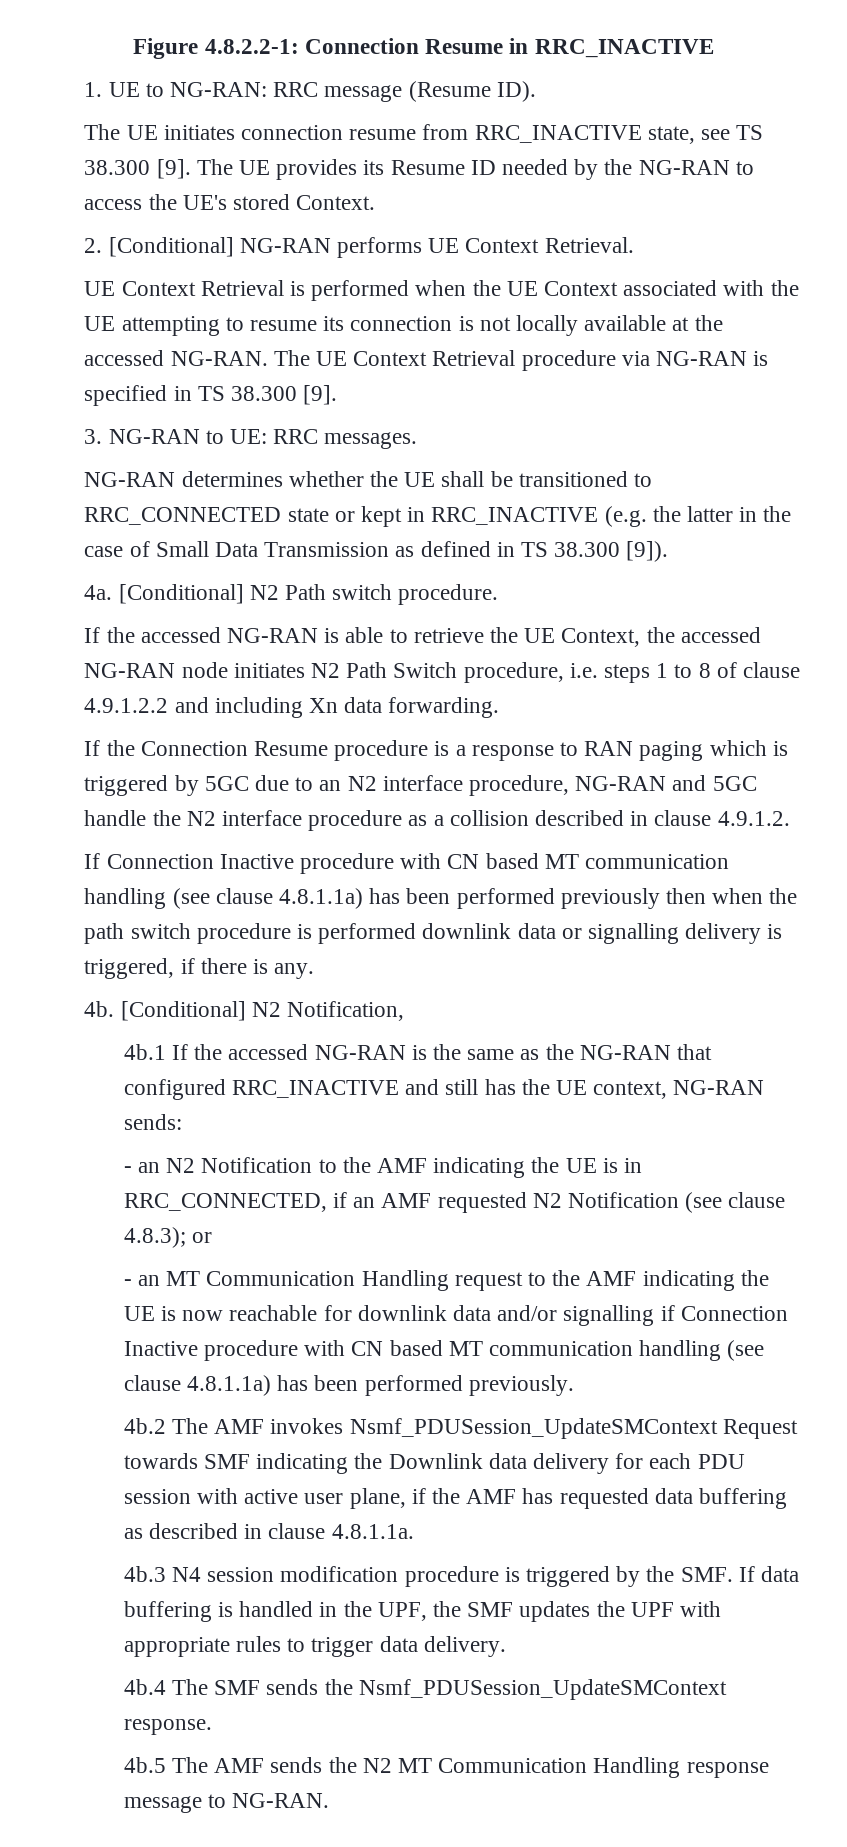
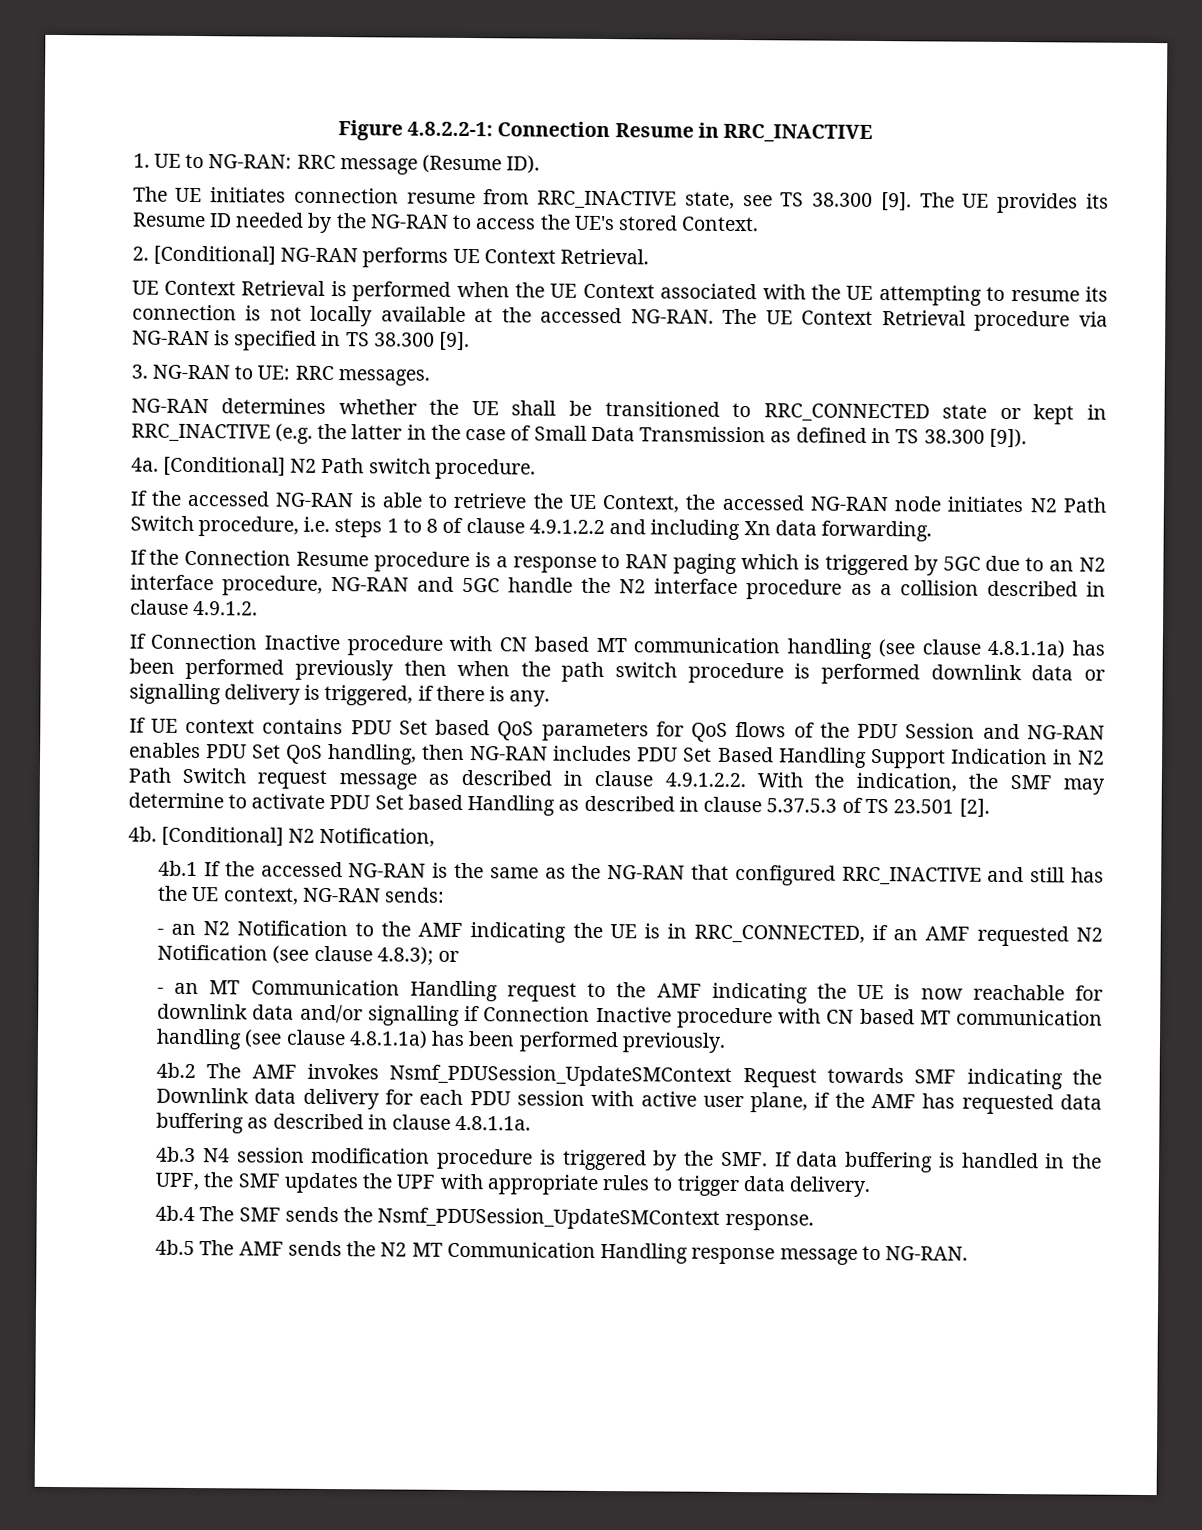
+ If UE context contains PDU Set based QoS parameters for QoS flows of the PDU Session and NG-RAN enables PDU Set QoS handling, then NG-RAN includes PDU Set Based Handling Support Indication in N2 Path Switch request message as described in clause 4.9.1.2.2. With the indication, the SMF may determine to activate PDU Set based Handling as described in clause 5.37.5.3 of TS 23.501 [2].

